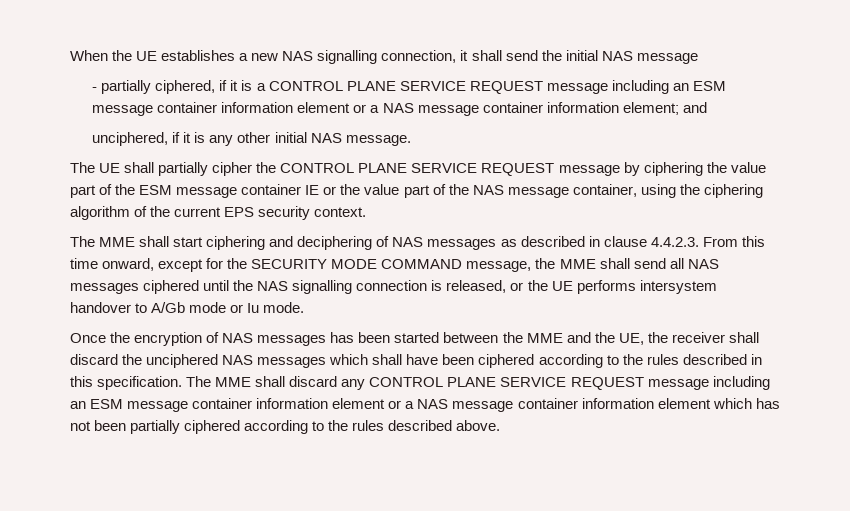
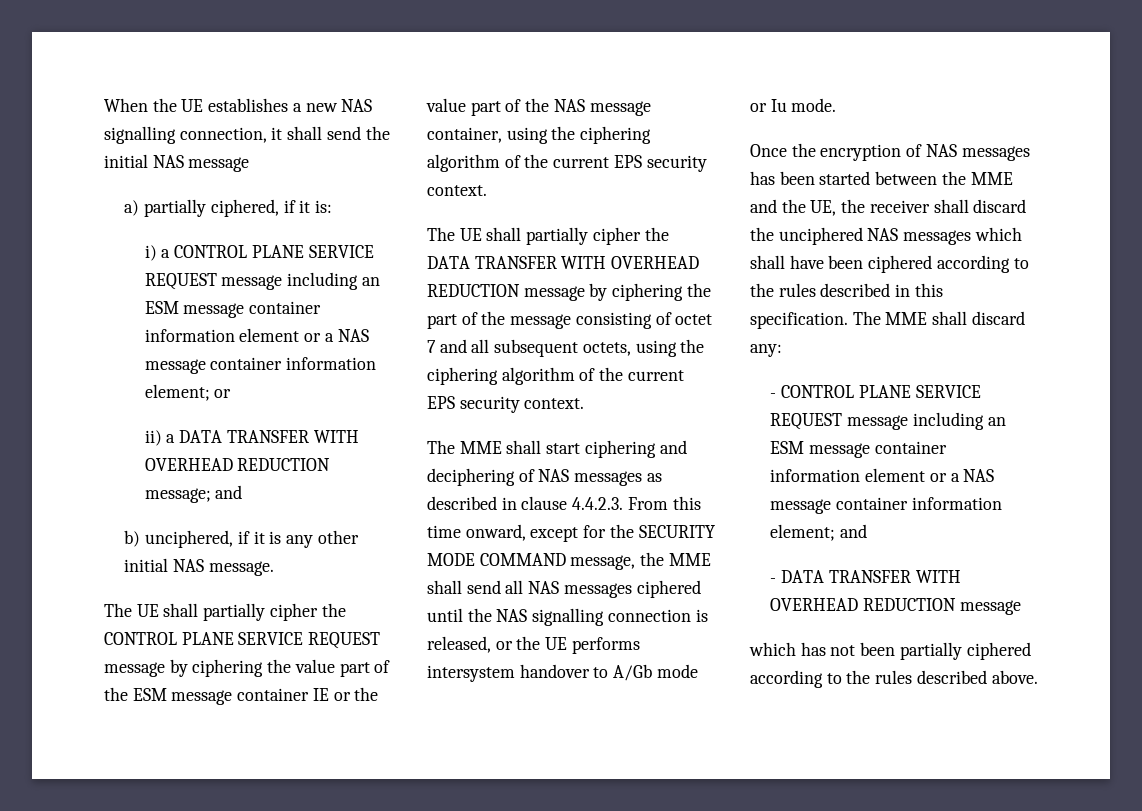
- - partially ciphered, if it is a CONTROL PLANE SERVICE REQUEST message including an ESM message container information element or a NAS message container information element; and
- unciphered, if it is any other initial NAS message.
+ a) partially ciphered, if it is:
+ i) a CONTROL PLANE SERVICE REQUEST message including an ESM message container information element or a NAS message container information element; or
+ ii) a DATA TRANSFER WITH OVERHEAD REDUCTION message; and
+ b) unciphered, if it is any other initial NAS message.
+ The UE shall partially cipher the DATA TRANSFER WITH OVERHEAD REDUCTION message by ciphering the part of the message consisting of octet 7 and all subsequent octets, using the ciphering algorithm of the current EPS security context.
- The MME shall discard any CONTROL PLANE SERVICE REQUEST message including an ESM message container information element or a NAS message container information element which has not been partially ciphered according to the rules described above.
+ The MME shall discard any:
+ - CONTROL PLANE SERVICE REQUEST message including an ESM message container information element or a NAS message container information element; and
+ - DATA TRANSFER WITH OVERHEAD REDUCTION message
+ which has not been partially ciphered according to the rules described above.

